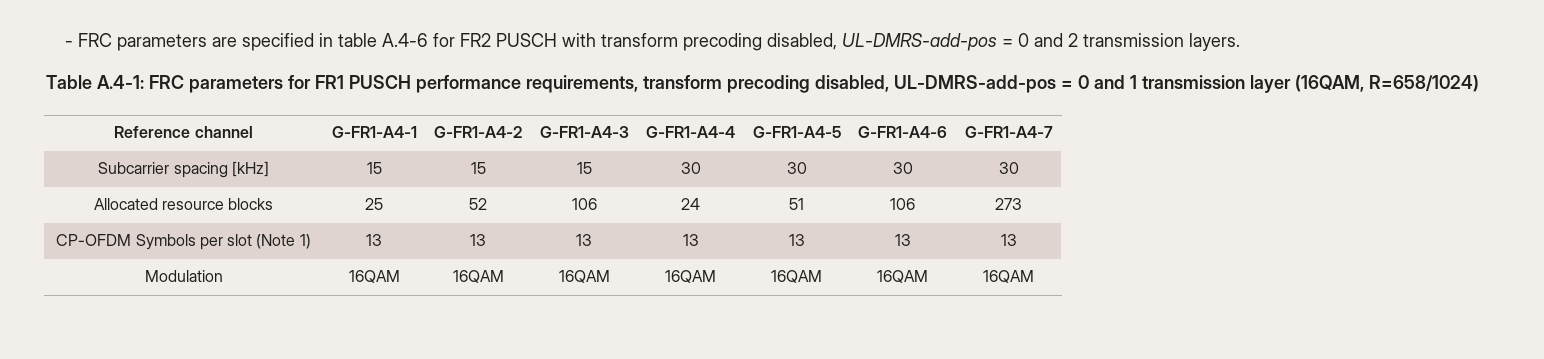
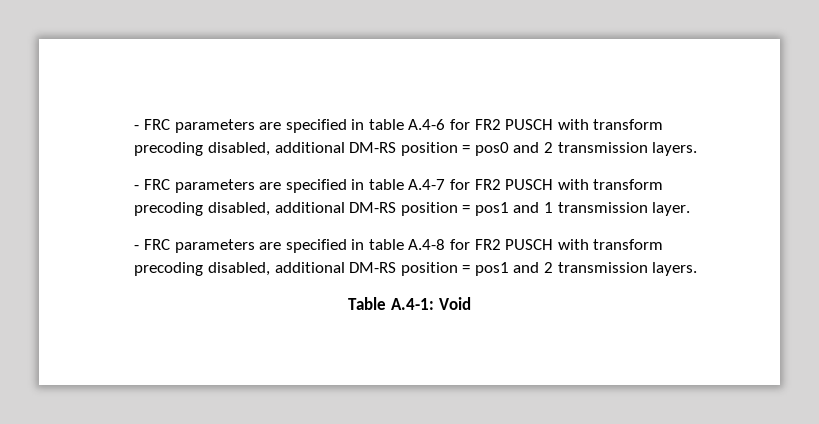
- - FRC parameters are specified in table A.4-6 for FR2 PUSCH with transform precoding disabled, UL-DMRS-add-pos = 0 and 2 transmission layers.
+ - FRC parameters are specified in table A.4-6 for FR2 PUSCH with transform precoding disabled, additional DM-RS position = pos0 and 2 transmission layers.
+ - FRC parameters are specified in table A.4-7 for FR2 PUSCH with transform precoding disabled, additional DM-RS position = pos1 and 1 transmission layer.
+ - FRC parameters are specified in table A.4-8 for FR2 PUSCH with transform precoding disabled, additional DM-RS position = pos1 and 2 transmission layers.
- Table A.4-1: FRC parameters for FR1 PUSCH performance requirements, transform precoding disabled, UL-DMRS-add-pos = 0 and 1 transmission layer (16QAM, R=658/1024)
- Reference channel | G-FR1-A4-1 | G-FR1-A4-2 | G-FR1-A4-3 | G-FR1-A4-4 | G-FR1-A4-5 | G-FR1-A4-6 | G-FR1-A4-7
- Subcarrier spacing [kHz] | 15 | 15 | 15 | 30 | 30 | 30 | 30
- Allocated resource blocks | 25 | 52 | 106 | 24 | 51 | 106 | 273
- CP-OFDM Symbols per slot (Note 1) | 13 | 13 | 13 | 13 | 13 | 13 | 13
- Modulation | 16QAM | 16QAM | 16QAM | 16QAM | 16QAM | 16QAM | 16QAM
+ Table A.4-1: Void

